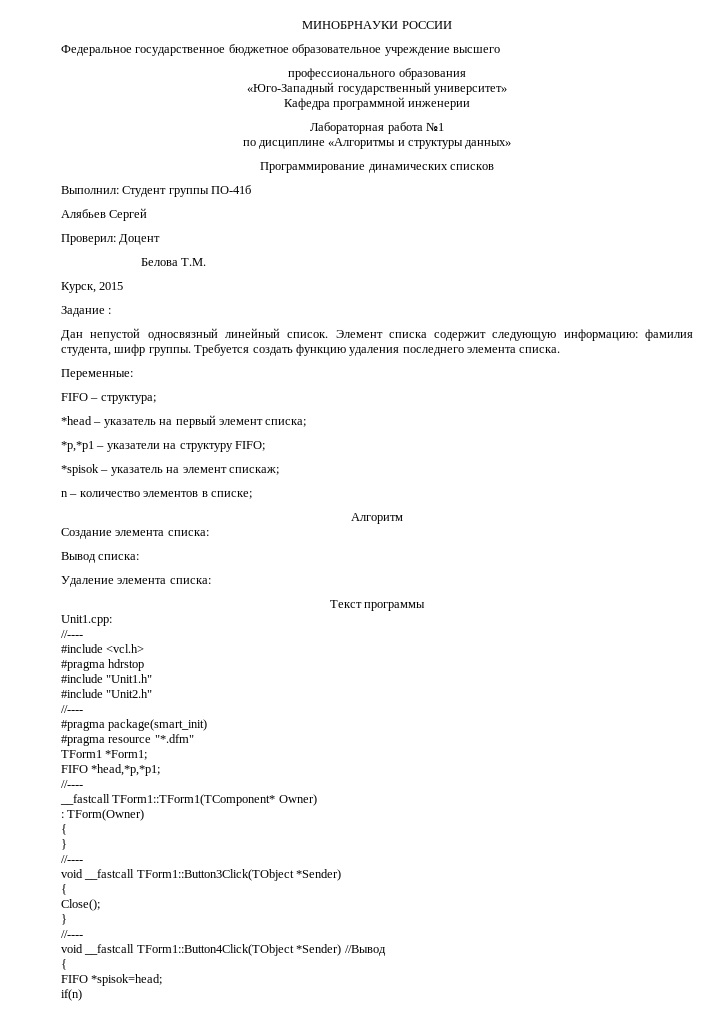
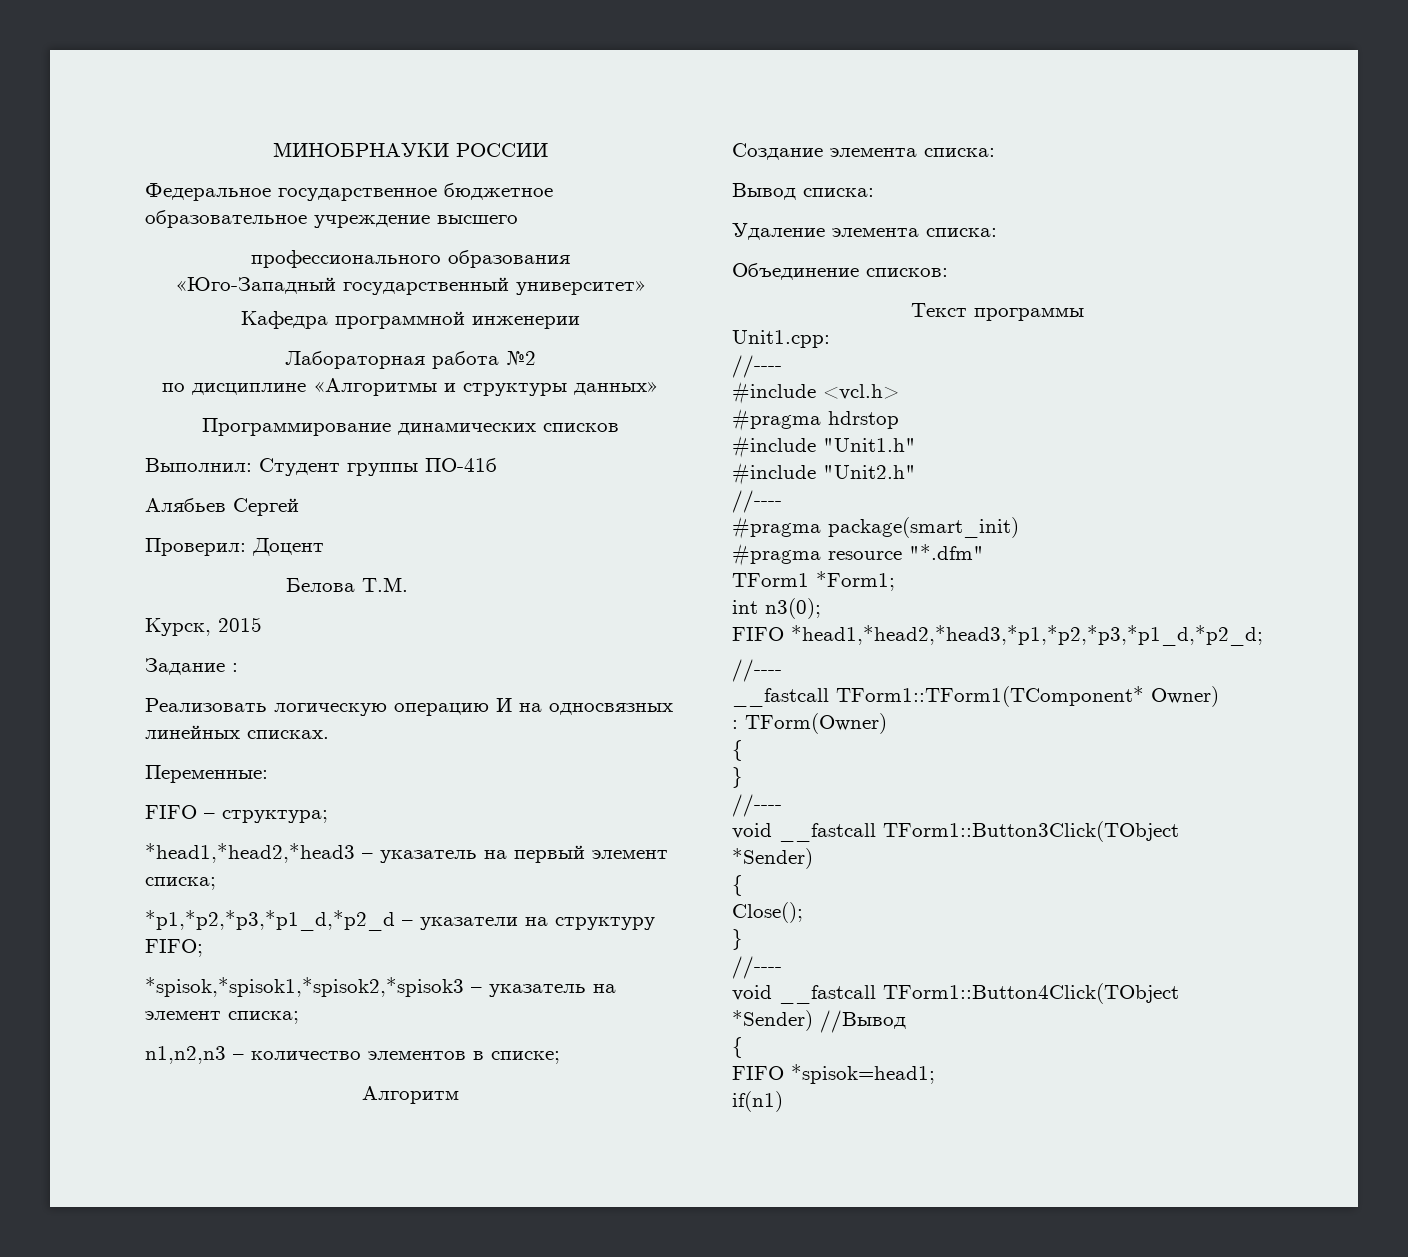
- Лабораторная работа №1
+ Лабораторная работа №2
- Дан непустой односвязный линейный список. Элемент списка содержит следующую информацию: фамилия студента, шифр группы. Требуется создать функцию удаления последнего элемента списка.
+ Реализовать логическую операцию И на односвязных линейных списках.
- *head – указатель на первый элемент списка;
+ *head1,*head2,*head3 – указатель на первый элемент списка;
- *p,*p1 – указатели на структуру FIFO;
+ *p1,*p2,*p3,*p1_d,*p2_d – указатели на структуру FIFO;
- *spisok – указатель на элемент спискаж;
- n – количество элементов в списке;
+ *spisok,*spisok1,*spisok2,*spisok3 – указатель на элемент списка;
+ n1,n2,n3 – количество элементов в списке;
+ Объединение списков:
- FIFO *head,*p,*p1;
+ int n3(0);
+ FIFO *head1,*head2,*head3,*p1,*p2,*p3,*p1_d,*p2_d;
- FIFO *spisok=head;
- if(n)
+ FIFO *spisok=head1;
+ if(n1)

